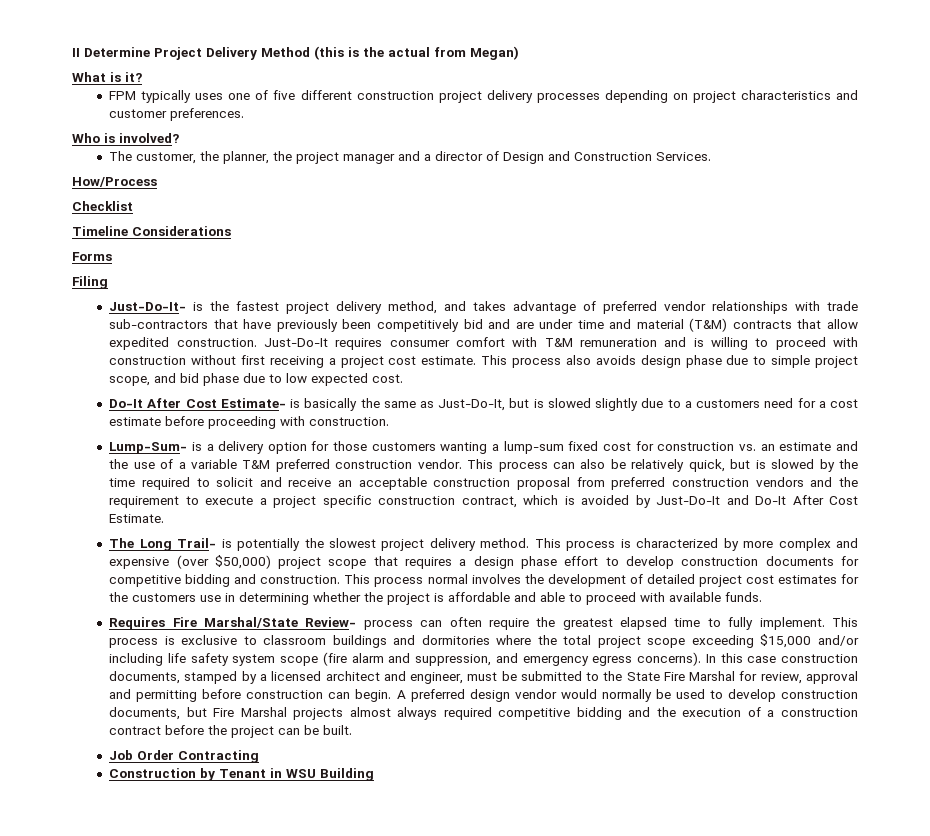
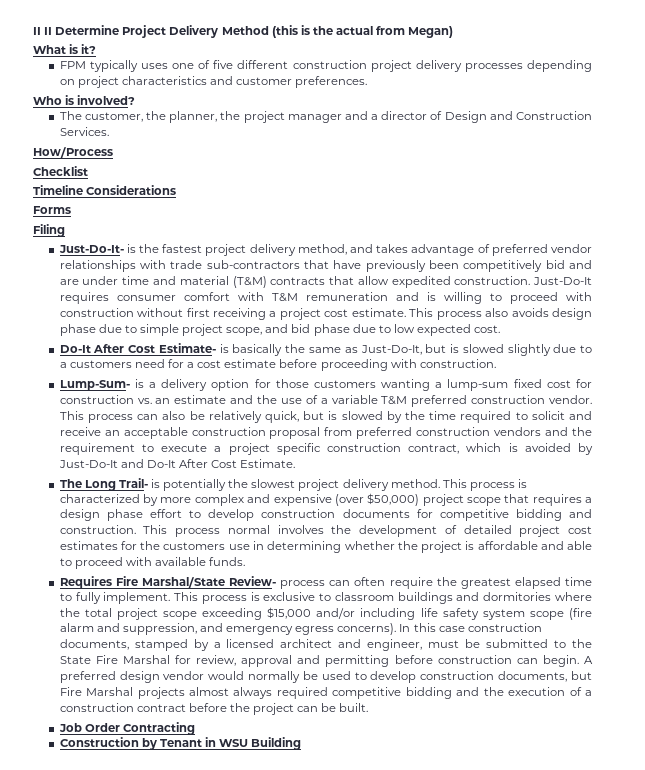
- II Determine Project Delivery Method (this is the actual from Megan)
+ II II Determine Project Delivery Method (this is the actual from Megan)

